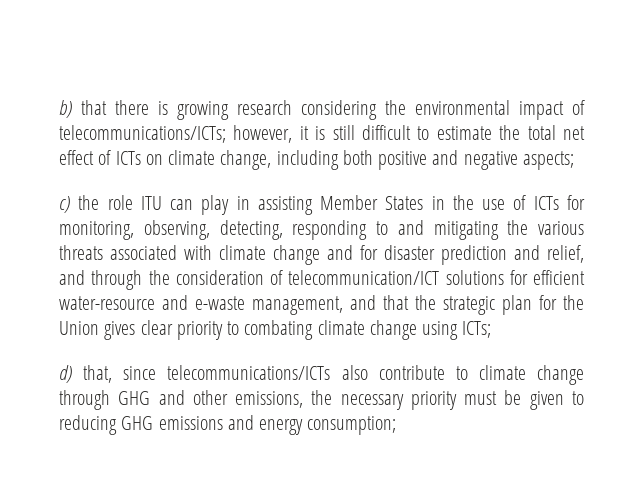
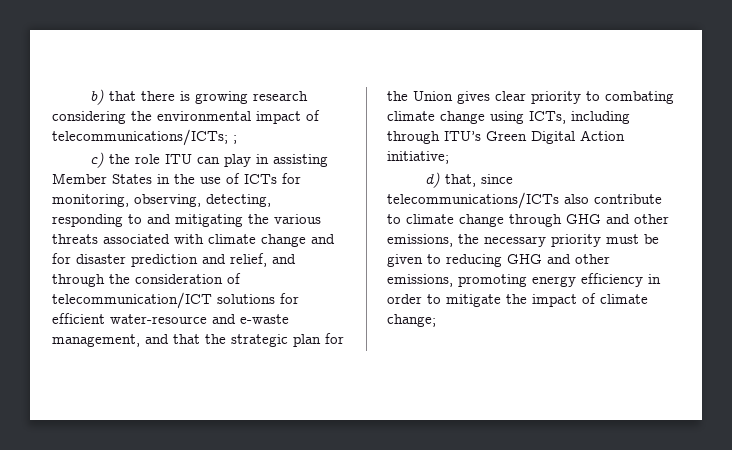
- b) that there is growing research considering the environmental impact of telecommunications/ICTs; however, it is still difficult to estimate the total net effect of ICTs on climate change, including both positive and negative aspects;
+ b) that there is growing research considering the environmental impact of telecommunications/ICTs; ;
- c) the role ITU can play in assisting Member States in the use of ICTs for monitoring, observing, detecting, responding to and mitigating the various threats associated with climate change and for disaster prediction and relief, and through the consideration of telecommunication/ICT solutions for efficient water-resource and e-waste management, and that the strategic plan for the Union gives clear priority to combating climate change using ICTs;
+ c) the role ITU can play in assisting Member States in the use of ICTs for monitoring, observing, detecting, responding to and mitigating the various threats associated with climate change and for disaster prediction and relief, and through the consideration of telecommunication/ICT solutions for efficient water-resource and e-waste management, and that the strategic plan for the Union gives clear priority to combating climate change using ICTs, including through ITU’s Green Digital Action initiative;
- d) that, since telecommunications/ICTs also contribute to climate change through GHG and other emissions, the necessary priority must be given to reducing GHG emissions and energy consumption;
+ d) that, since telecommunications/ICTs also contribute to climate change through GHG and other emissions, the necessary priority must be given to reducing GHG and other emissions, promoting energy efficiency in order to mitigate the impact of climate change;

